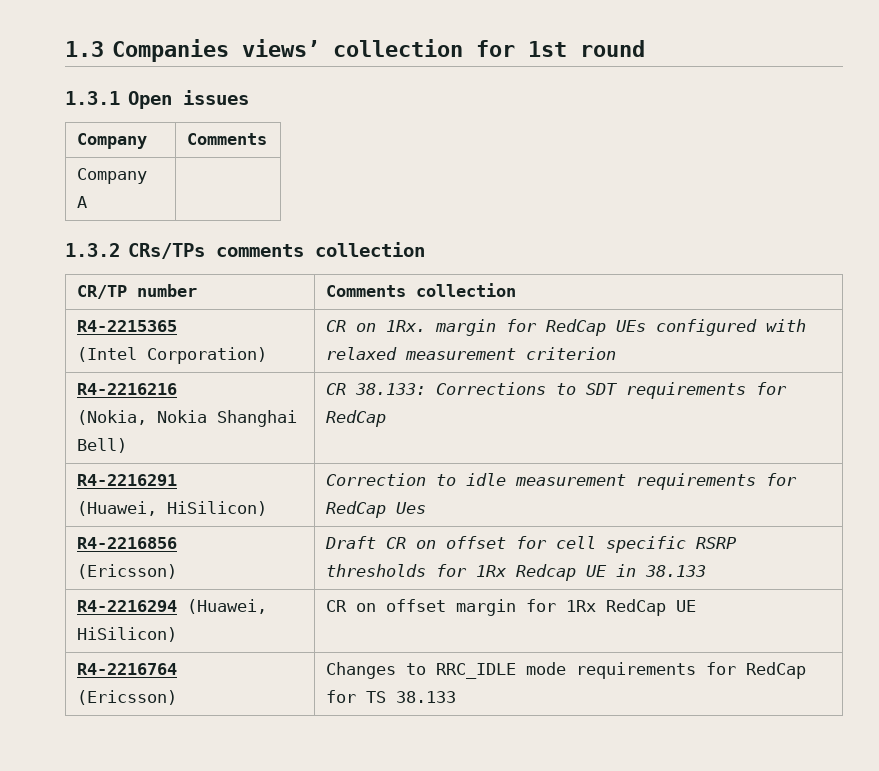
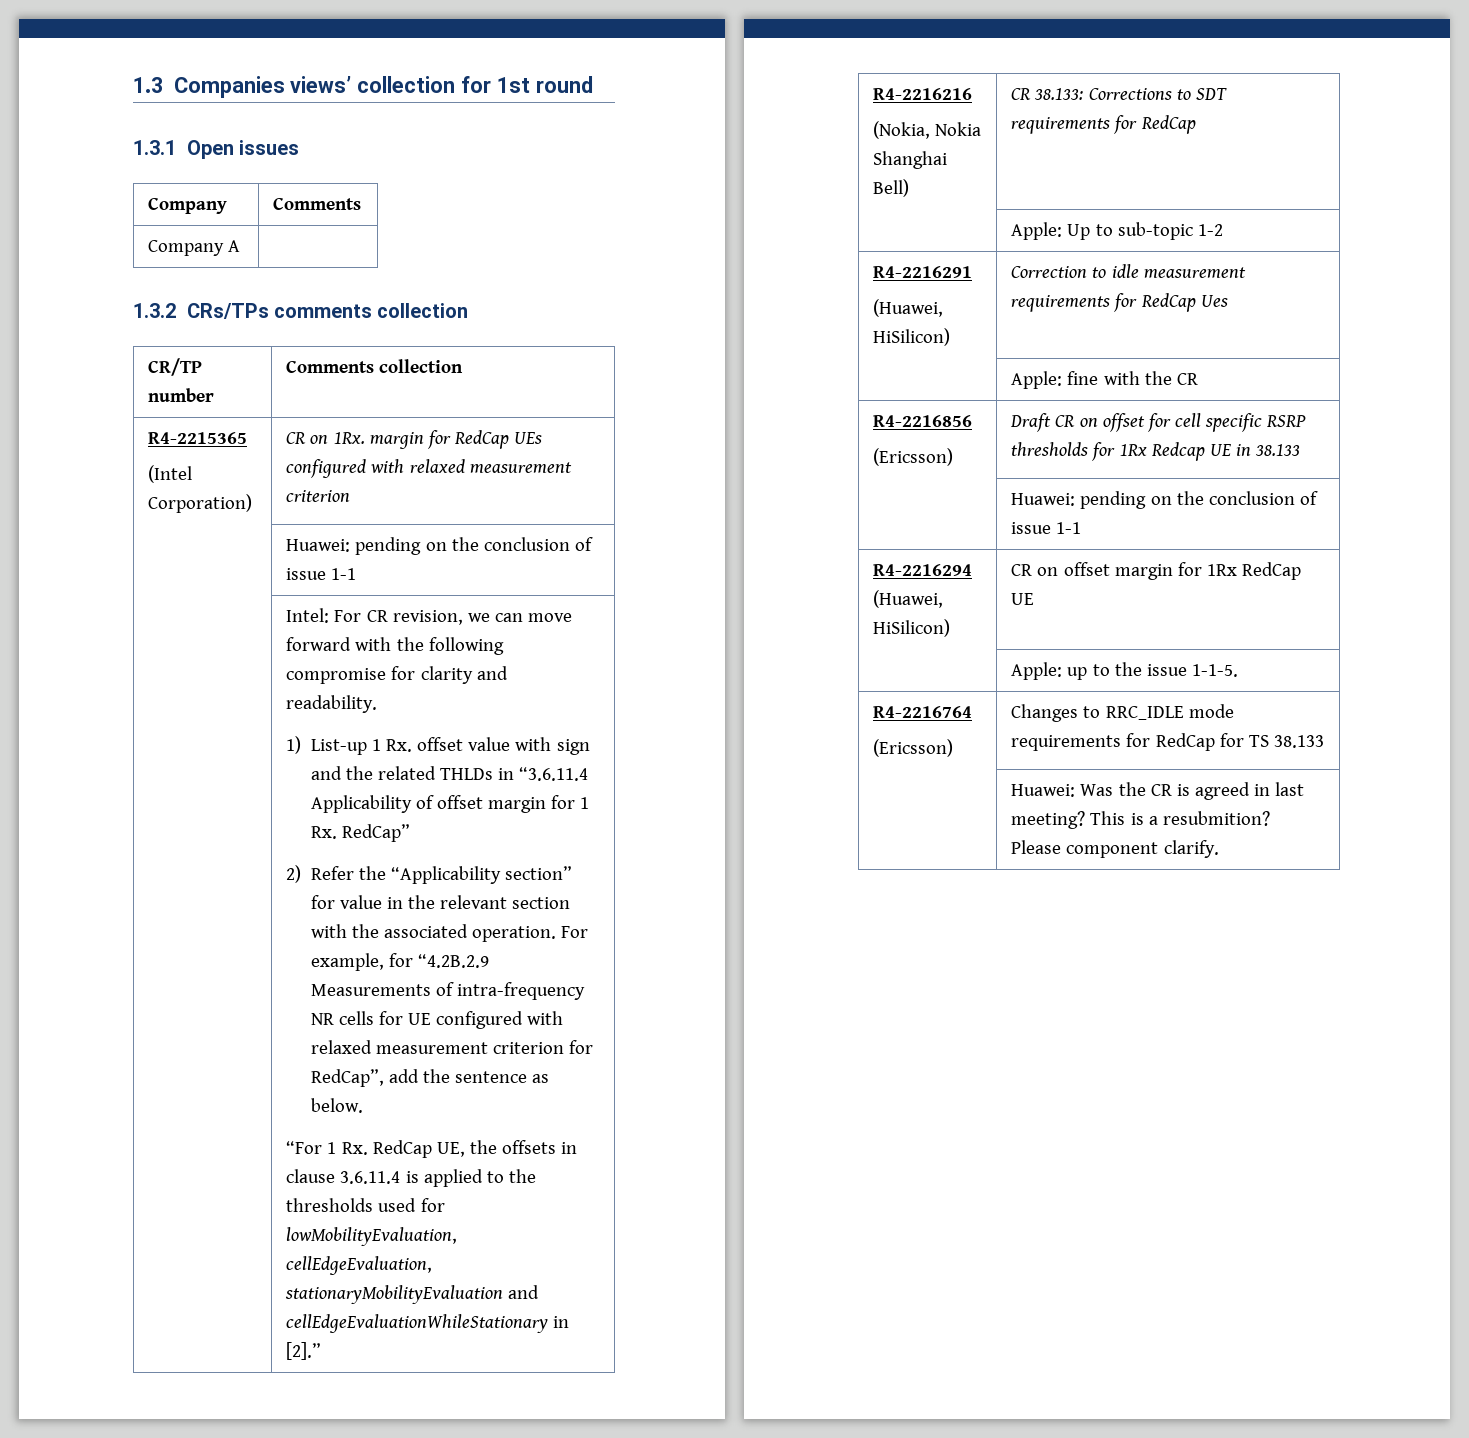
  R4-2215365
  (Intel Corporation) | CR on 1Rx. margin for RedCap UEs configured with relaxed measurement criterion
+ | Huawei: pending on the conclusion of issue 1-1
+ | Intel: For CR revision, we can move forward with the following compromise for clarity and readability.
+ 1) List-up 1 Rx. offset value with sign and the related THLDs in “3.6.11.4 Applicability of offset margin for 1 Rx. RedCap”
+ 2) Refer the “Applicability section” for value in the relevant section with the associated operation. For example, for “4.2B.2.9 Measurements of intra-frequency NR cells for UE configured with relaxed measurement criterion for RedCap”, add the sentence as below.
+ “For 1 Rx. RedCap UE, the offsets in clause 3.6.11.4 is applied to the thresholds used for lowMobilityEvaluation, cellEdgeEvaluation, stationaryMobilityEvaluation and cellEdgeEvaluationWhileStationary in [2].”
+ | Apple: Up to sub-topic 1-2
+ | Apple: fine with the CR
  R4-2216856
  (Ericsson) | Draft CR on offset for cell specific RSRP thresholds for 1Rx Redcap UE in 38.133
+ | Huawei: pending on the conclusion of issue 1-1
+ | Apple: up to the issue 1-1-5.
+ | Huawei: Was the CR is agreed in last meeting? This is a resubmition? Please component clarify.

